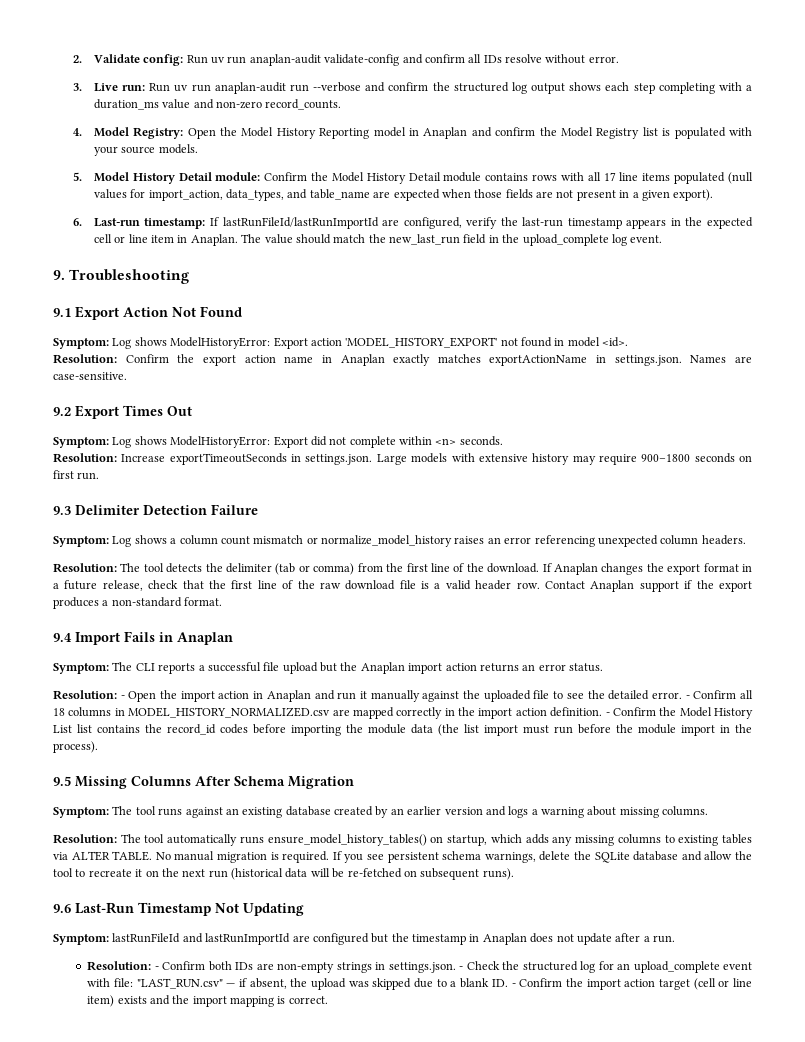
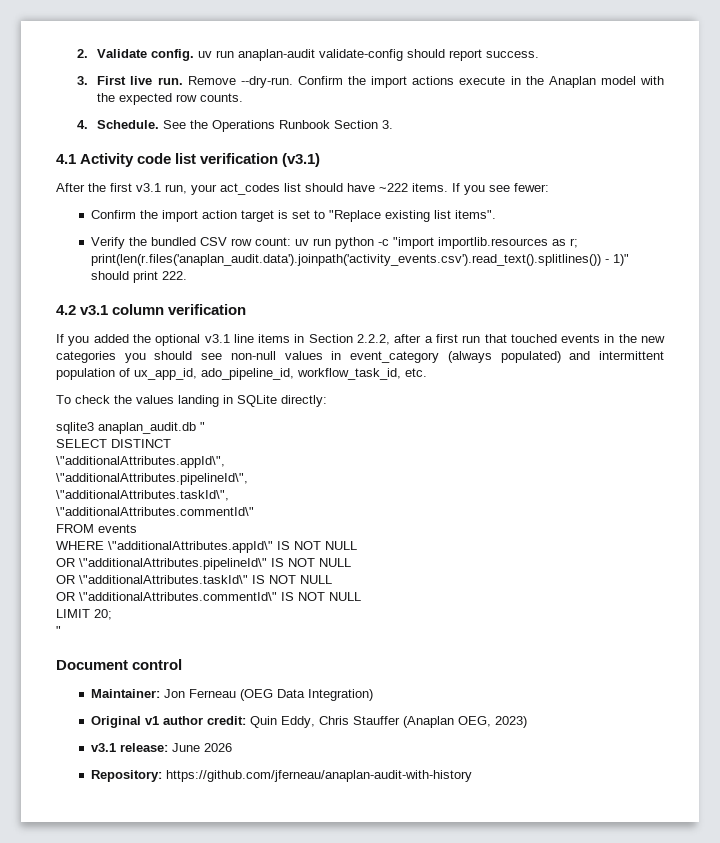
- 2. Validate config: Run uv run anaplan-audit validate-config and confirm all IDs resolve without error.
- 3. Live run: Run uv run anaplan-audit run --verbose and confirm the structured log output shows each step completing with a duration_ms value and non-zero record_counts.
- 4. Model Registry: Open the Model History Reporting model in Anaplan and confirm the Model Registry list is populated with your source models.
- 5. Model History Detail module: Confirm the Model History Detail module contains rows with all 17 line items populated (null values for import_action, data_types, and table_name are expected when those fields are not present in a given export).
- 6. Last-run timestamp: If lastRunFileId/lastRunImportId are configured, verify the last-run timestamp appears in the expected cell or line item in Anaplan. The value should match the new_last_run field in the upload_complete log event.
- 9. Troubleshooting
- 9.1 Export Action Not Found
- Symptom: Log shows ModelHistoryError: Export action 'MODEL_HISTORY_EXPORT' not found in model <id>.
- Resolution: Confirm the export action name in Anaplan exactly matches exportActionName in settings.json. Names are case-sensitive.
- 9.2 Export Times Out
- Symptom: Log shows ModelHistoryError: Export did not complete within <n> seconds.
- Resolution: Increase exportTimeoutSeconds in settings.json. Large models with extensive history may require 900–1800 seconds on first run.
- 9.3 Delimiter Detection Failure
- Symptom: Log shows a column count mismatch or normalize_model_history raises an error referencing unexpected column headers.
- Resolution: The tool detects the delimiter (tab or comma) from the first line of the download. If Anaplan changes the export format in a future release, check that the first line of the raw download file is a valid header row. Contact Anaplan support if the export produces a non-standard format.
- 9.4 Import Fails in Anaplan
- Symptom: The CLI reports a successful file upload but the Anaplan import action returns an error status.
- Resolution: - Open the import action in Anaplan and run it manually against the uploaded file to see the detailed error. - Confirm all 18 columns in MODEL_HISTORY_NORMALIZED.csv are mapped correctly in the import action definition. - Confirm the Model History List list contains the record_id codes before importing the module data (the list import must run before the module import in the process).
- 9.5 Missing Columns After Schema Migration
- Symptom: The tool runs against an existing database created by an earlier version and logs a warning about missing columns.
- Resolution: The tool automatically runs ensure_model_history_tables() on startup, which adds any missing columns to existing tables via ALTER TABLE. No manual migration is required. If you see persistent schema warnings, delete the SQLite database and allow the tool to recreate it on the next run (historical data will be re-fetched on subsequent runs).
- 9.6 Last-Run Timestamp Not Updating
- Symptom: lastRunFileId and lastRunImportId are configured but the timestamp in Anaplan does not update after a run.
- Resolution: - Confirm both IDs are non-empty strings in settings.json. - Check the structured log for an upload_complete event with file: "LAST_RUN.csv" — if absent, the upload was skipped due to a blank ID. - Confirm the import action target (cell or line item) exists and the import mapping is correct.
+ 2. Validate config. uv run anaplan-audit validate-config should report success.
+ 3. First live run. Remove --dry-run. Confirm the import actions execute in the Anaplan model with the expected row counts.
+ 4. Schedule. See the Operations Runbook Section 3.
+ 4.1 Activity code list verification (v3.1)
+ After the first v3.1 run, your act_codes list should have ~222 items. If you see fewer:
+ Confirm the import action target is set to "Replace existing list items".
+ Verify the bundled CSV row count: uv run python -c "import importlib.resources as r; print(len(r.files('anaplan_audit.data').joinpath('activity_events.csv').read_text().splitlines()) - 1)" should print 222.
+ 4.2 v3.1 column verification
+ If you added the optional v3.1 line items in Section 2.2.2, after a first run that touched events in the new categories you should see non-null values in event_category (always populated) and intermittent population of ux_app_id, ado_pipeline_id, workflow_task_id, etc.
+ To check the values landing in SQLite directly:
+ sqlite3 anaplan_audit.db "
+ SELECT DISTINCT
+ \"additionalAttributes.appId\",
+ \"additionalAttributes.pipelineId\",
+ \"additionalAttributes.taskId\",
+ \"additionalAttributes.commentId\"
+ FROM events
+ WHERE \"additionalAttributes.appId\" IS NOT NULL
+ OR \"additionalAttributes.pipelineId\" IS NOT NULL
+ OR \"additionalAttributes.taskId\" IS NOT NULL
+ OR \"additionalAttributes.commentId\" IS NOT NULL
+ LIMIT 20;
+ "
+ Document control
+ Maintainer: Jon Ferneau (OEG Data Integration)
+ Original v1 author credit: Quin Eddy, Chris Stauffer (Anaplan OEG, 2023)
+ v3.1 release: June 2026
+ Repository: https://github.com/jferneau/anaplan-audit-with-history

